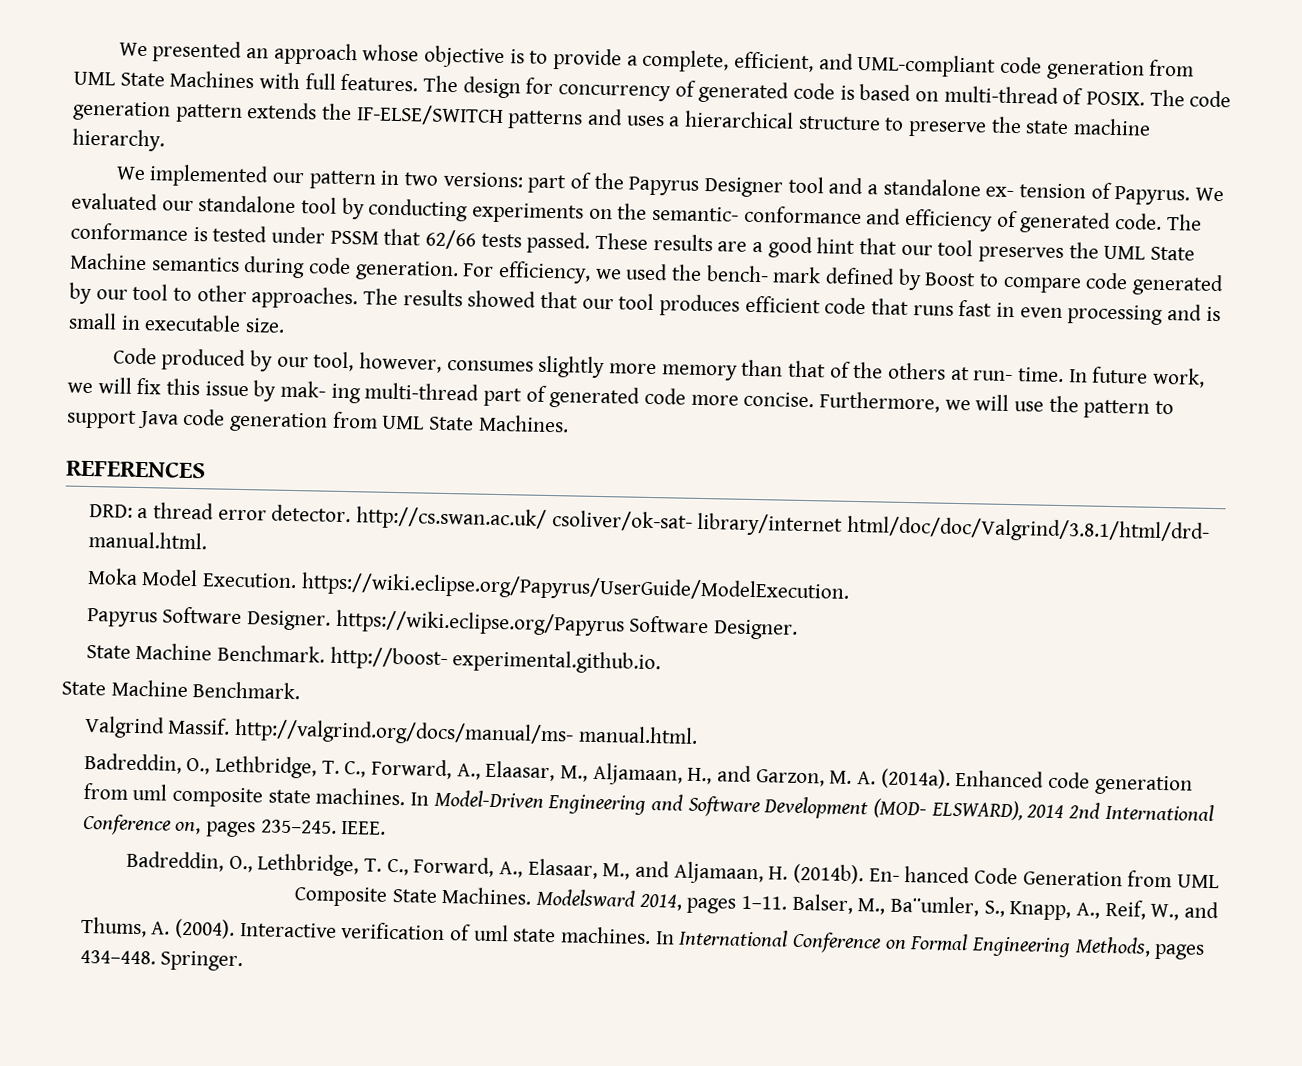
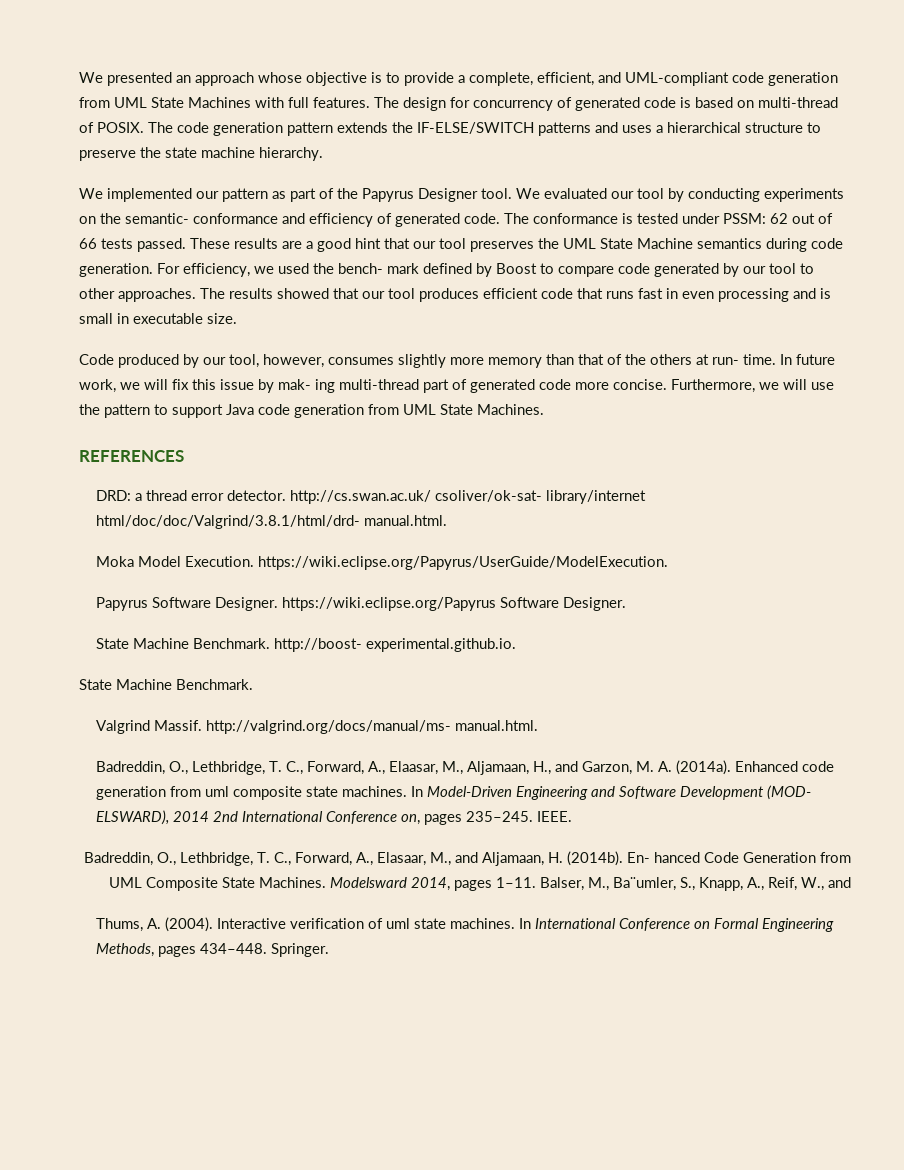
- We implemented our pattern in two versions: part of the Papyrus Designer tool and a standalone ex- tension of Papyrus.
+ We implemented our pattern as part of the Papyrus Designer tool.
- We evaluated our standalone tool by conducting experiments on the semantic- conformance and efficiency of generated code.
+ We evaluated our tool by conducting experiments on the semantic- conformance and efficiency of generated code.
- The conformance is tested under PSSM that 62/66 tests passed.
+ The conformance is tested under PSSM: 62 out of 66 tests passed.

